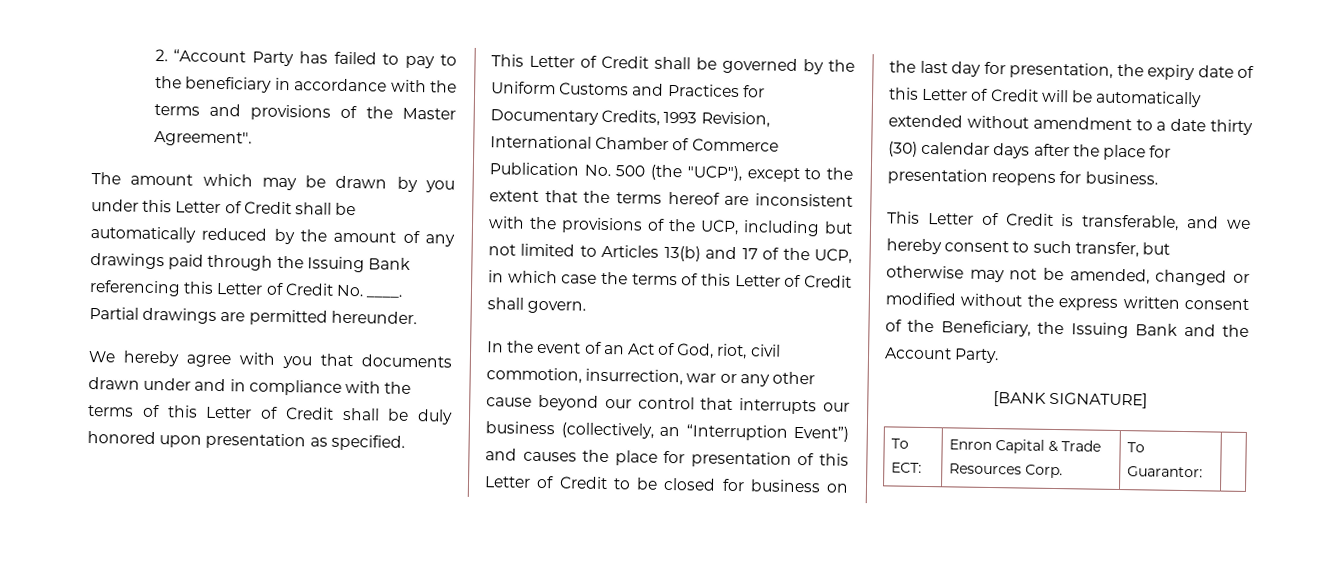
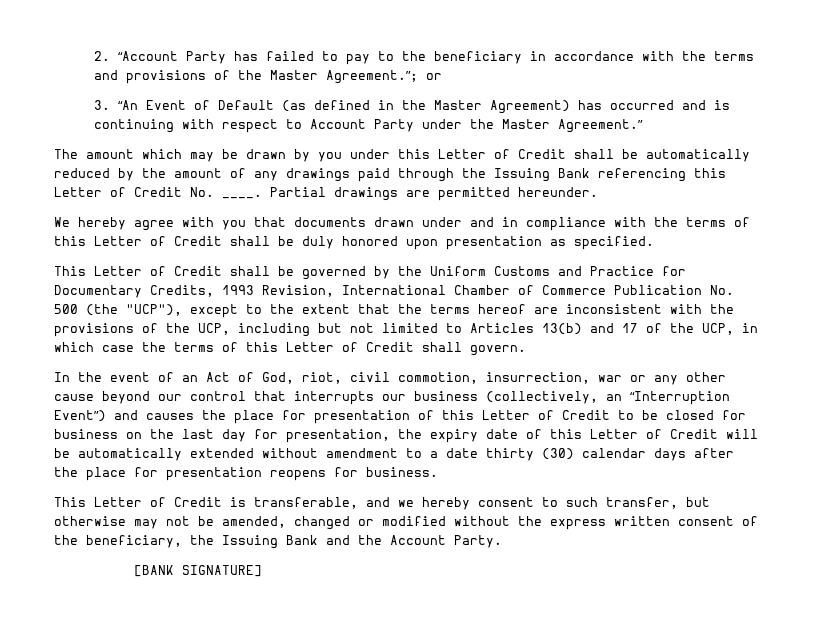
- 2. “Account Party has failed to pay to the beneficiary in accordance with the terms and provisions of the Master Agreement".
+ 2. “Account Party has failed to pay to the beneficiary in accordance with the terms and provisions of the Master Agreement.”; or
+ 3. “An Event of Default (as defined in the Master Agreement) has occurred and is continuing with respect to Account Party under the Master Agreement.”
- This Letter of Credit shall be governed by the Uniform Customs and Practices for Documentary Credits, 1993 Revision, International Chamber of Commerce Publication No. 500 (the "UCP"), except to the extent that the terms hereof are inconsistent with the provisions of the UCP, including but not limited to Articles 13(b) and 17 of the UCP, in which case the terms of this Letter of Credit shall govern.
+ This Letter of Credit shall be governed by the Uniform Customs and Practice for Documentary Credits, 1993 Revision, International Chamber of Commerce Publication No. 500 (the "UCP"), except to the extent that the terms hereof are inconsistent with the provisions of the UCP, including but not limited to Articles 13(b) and 17 of the UCP, in which case the terms of this Letter of Credit shall govern.
- This Letter of Credit is transferable, and we hereby consent to such transfer, but otherwise may not be amended, changed or modified without the express written consent of the Beneficiary, the Issuing Bank and the Account Party.
+ This Letter of Credit is transferable, and we hereby consent to such transfer, but otherwise may not be amended, changed or modified without the express written consent of the beneficiary, the Issuing Bank and the Account Party.
- To ECT: | Enron Capital & Trade Resources Corp. | To Guarantor: |

